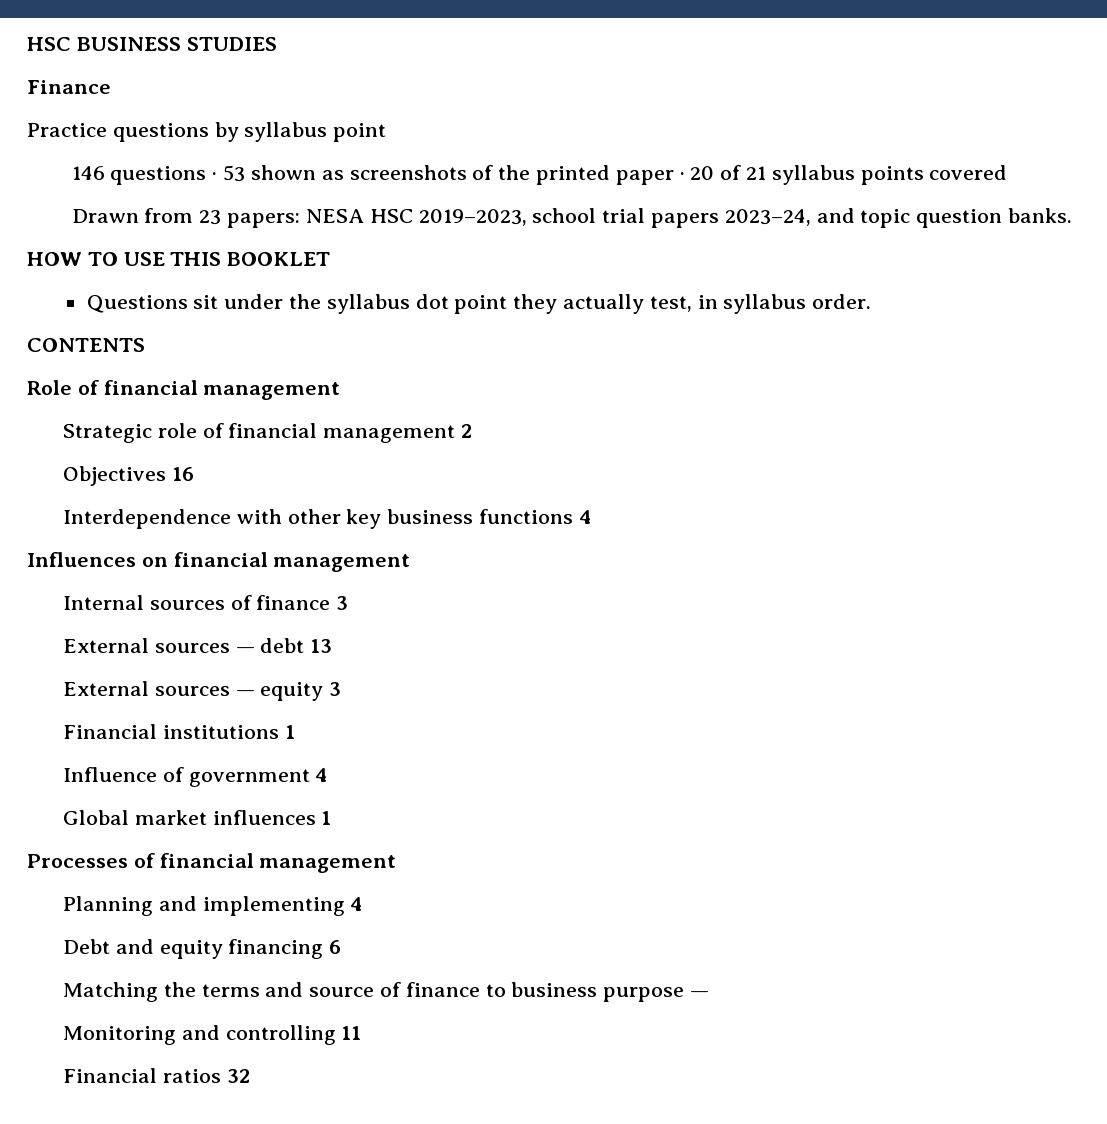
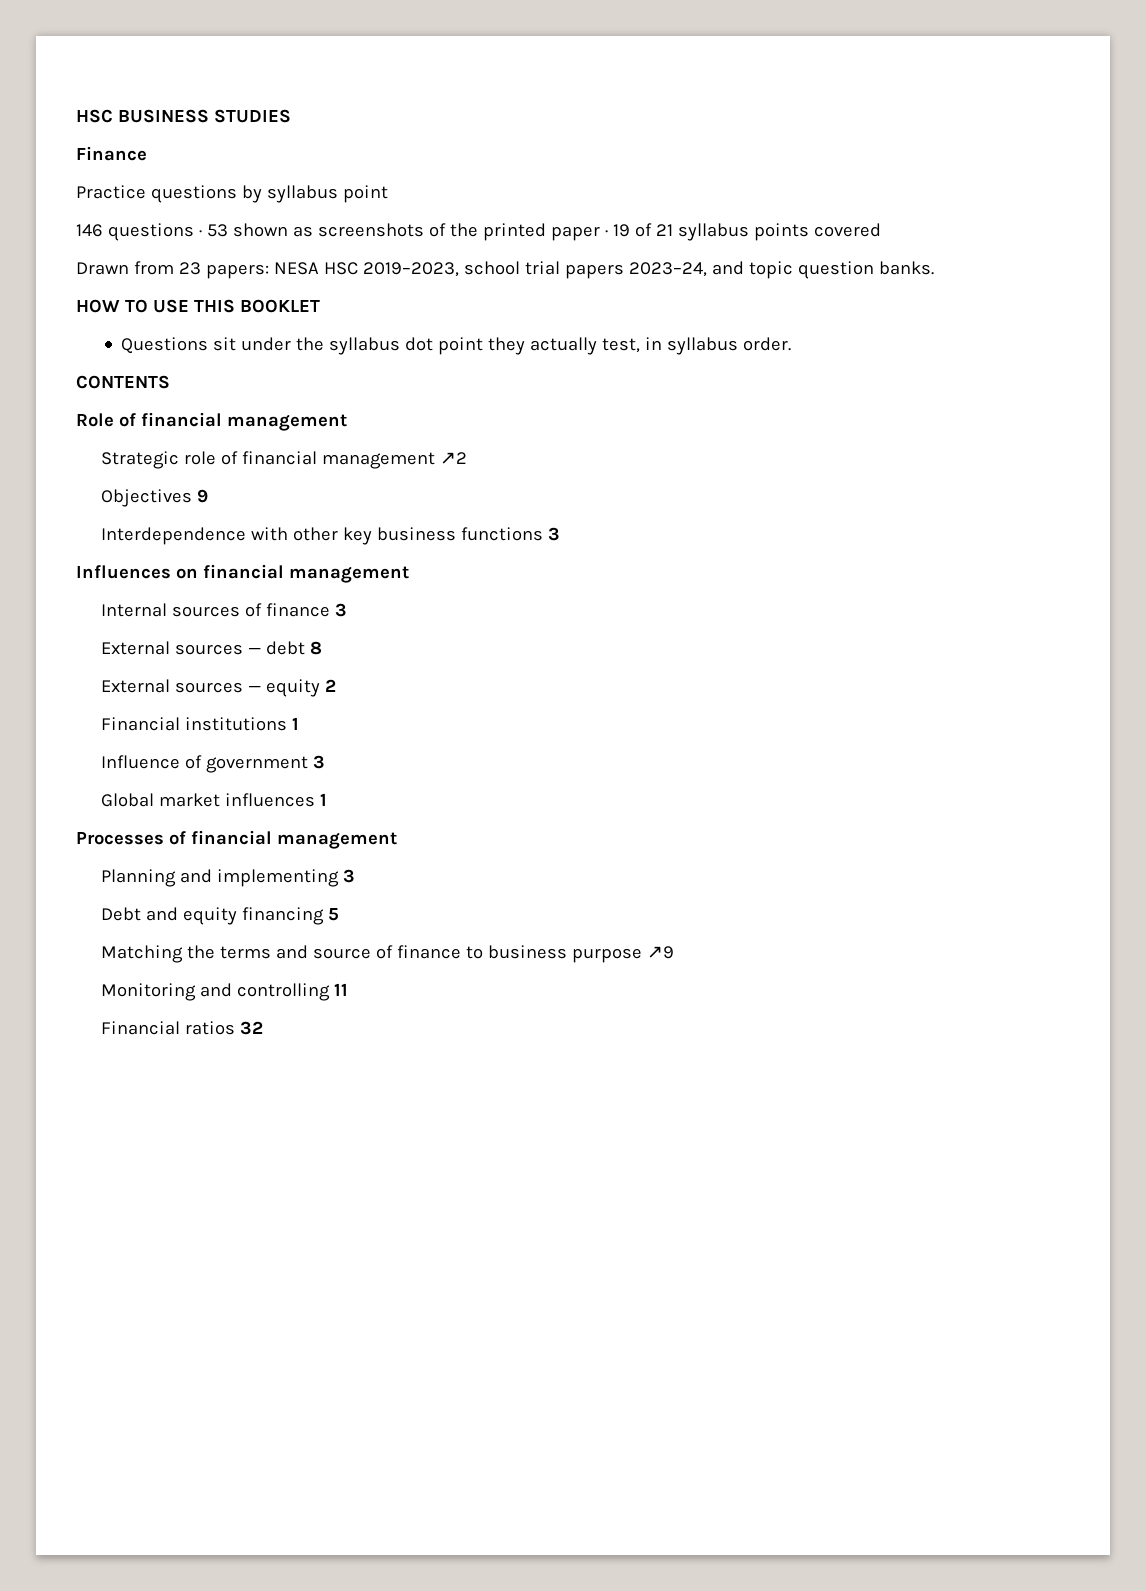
- 146 questions · 53 shown as screenshots of the printed paper · 20 of 21 syllabus points covered
+ 146 questions · 53 shown as screenshots of the printed paper · 19 of 21 syllabus points covered
- Strategic role of financial management 2
+ Strategic role of financial management ↗2
- Objectives 16
+ Objectives 9
- Interdependence with other key business functions 4
+ Interdependence with other key business functions 3
- External sources — debt 13
+ External sources — debt 8
- External sources — equity 3
+ External sources — equity 2
- Influence of government 4
+ Influence of government 3
- Planning and implementing 4
+ Planning and implementing 3
- Debt and equity financing 6
+ Debt and equity financing 5
- Matching the terms and source of finance to business purpose —
+ Matching the terms and source of finance to business purpose ↗9

